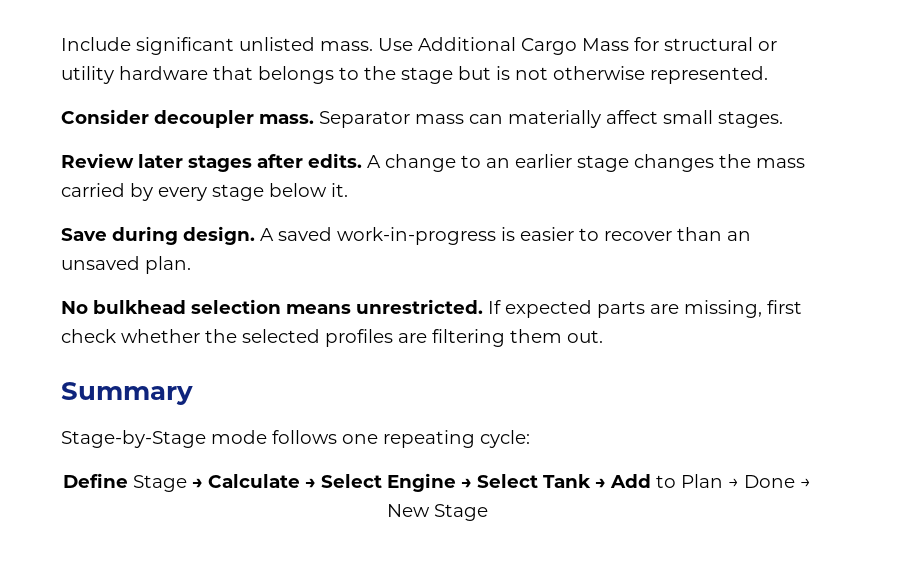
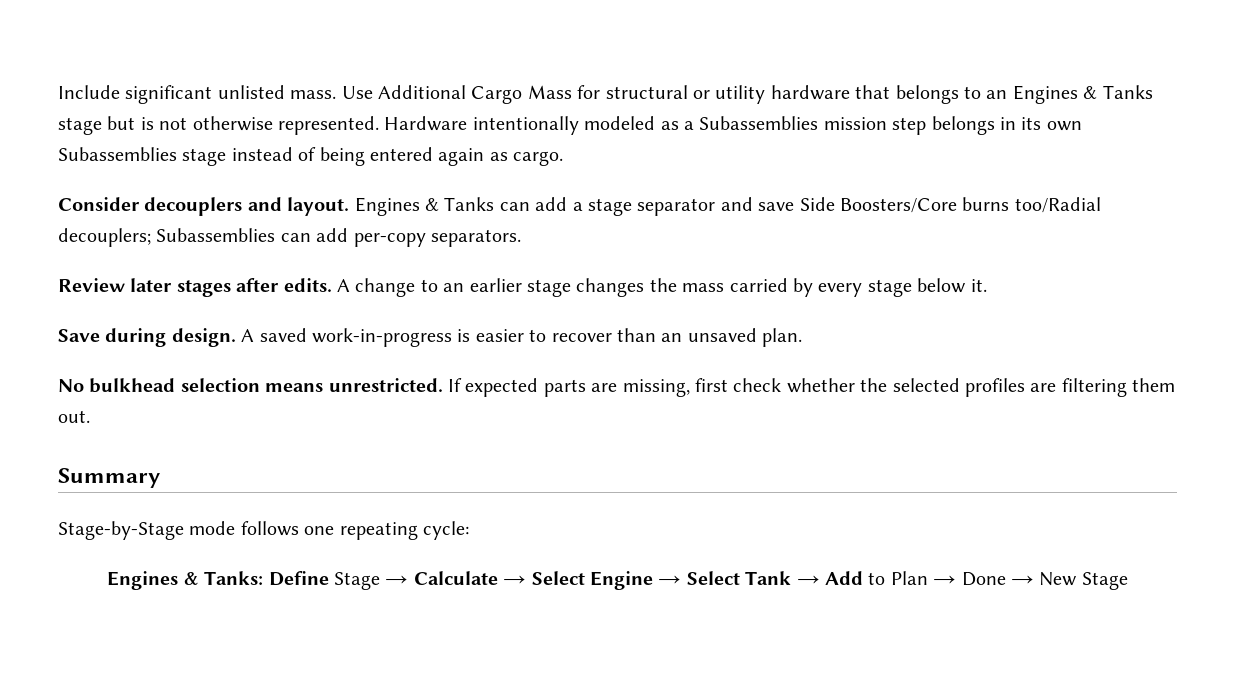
- Use Additional Cargo Mass for structural or utility hardware that belongs to the stage but is not otherwise represented.
- Consider decoupler mass. Separator mass can materially affect small stages.
+ Use Additional Cargo Mass for structural or utility hardware that belongs to an Engines & Tanks stage but is not otherwise represented. Hardware intentionally modeled as a Subassemblies mission step belongs in its own Subassemblies stage instead of being entered again as cargo.
+ Consider decouplers and layout. Engines & Tanks can add a stage separator and save Side Boosters/Core burns too/Radial decouplers; Subassemblies can add per-copy separators.
- Define Stage → Calculate → Select Engine → Select Tank → Add to Plan → Done → New Stage
+ Engines & Tanks: Define Stage → Calculate → Select Engine → Select Tank → Add to Plan → Done → New Stage

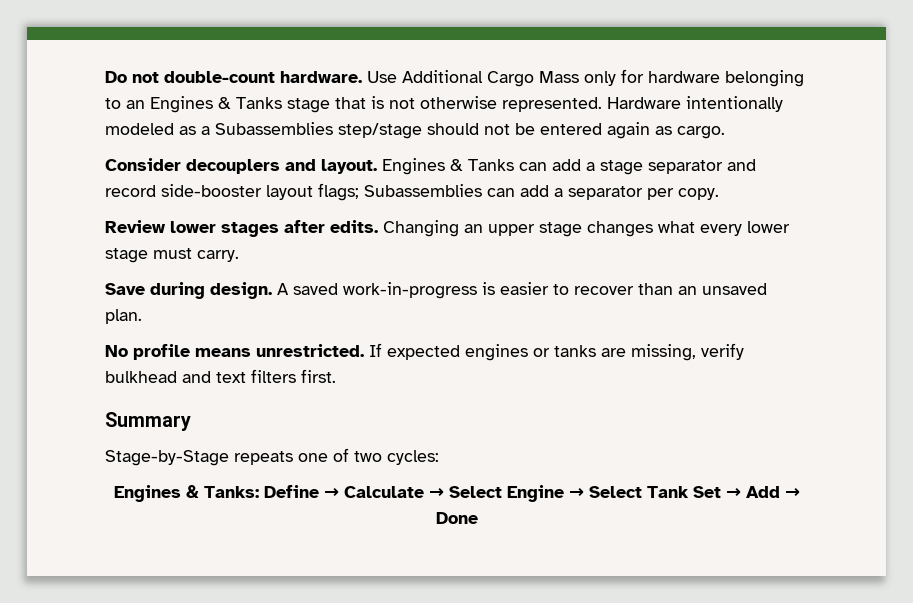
- Include significant unlisted mass. Use Additional Cargo Mass for structural or utility hardware that belongs to an Engines & Tanks stage but is not otherwise represented.
+ Do not double-count hardware. Use Additional Cargo Mass only for hardware belonging to an Engines & Tanks stage that is not otherwise represented.
- Hardware intentionally modeled as a Subassemblies mission step belongs in its own Subassemblies stage instead of being entered again as cargo.
+ Hardware intentionally modeled as a Subassemblies step/stage should not be entered again as cargo.
- Engines & Tanks can add a stage separator and save Side Boosters/Core burns too/Radial decouplers; Subassemblies can add per-copy separators.
+ Engines & Tanks can add a stage separator and record side-booster layout flags; Subassemblies can add a separator per copy.
- Review later stages after edits.
+ Review lower stages after edits.
- A change to an earlier stage changes the mass carried by every stage below it.
+ Changing an upper stage changes what every lower stage must carry.
- No bulkhead selection means unrestricted.
+ No profile means unrestricted.
- If expected parts are missing, first check whether the selected profiles are filtering them out.
+ If expected engines or tanks are missing, verify bulkhead and text filters first.
  Summary
- Stage-by-Stage mode follows one repeating cycle:
+ Stage-by-Stage repeats one of two cycles:
- Engines & Tanks: Define Stage → Calculate → Select Engine → Select Tank → Add to Plan → Done → New Stage
+ Engines & Tanks: Define → Calculate → Select Engine → Select Tank Set → Add → Done

